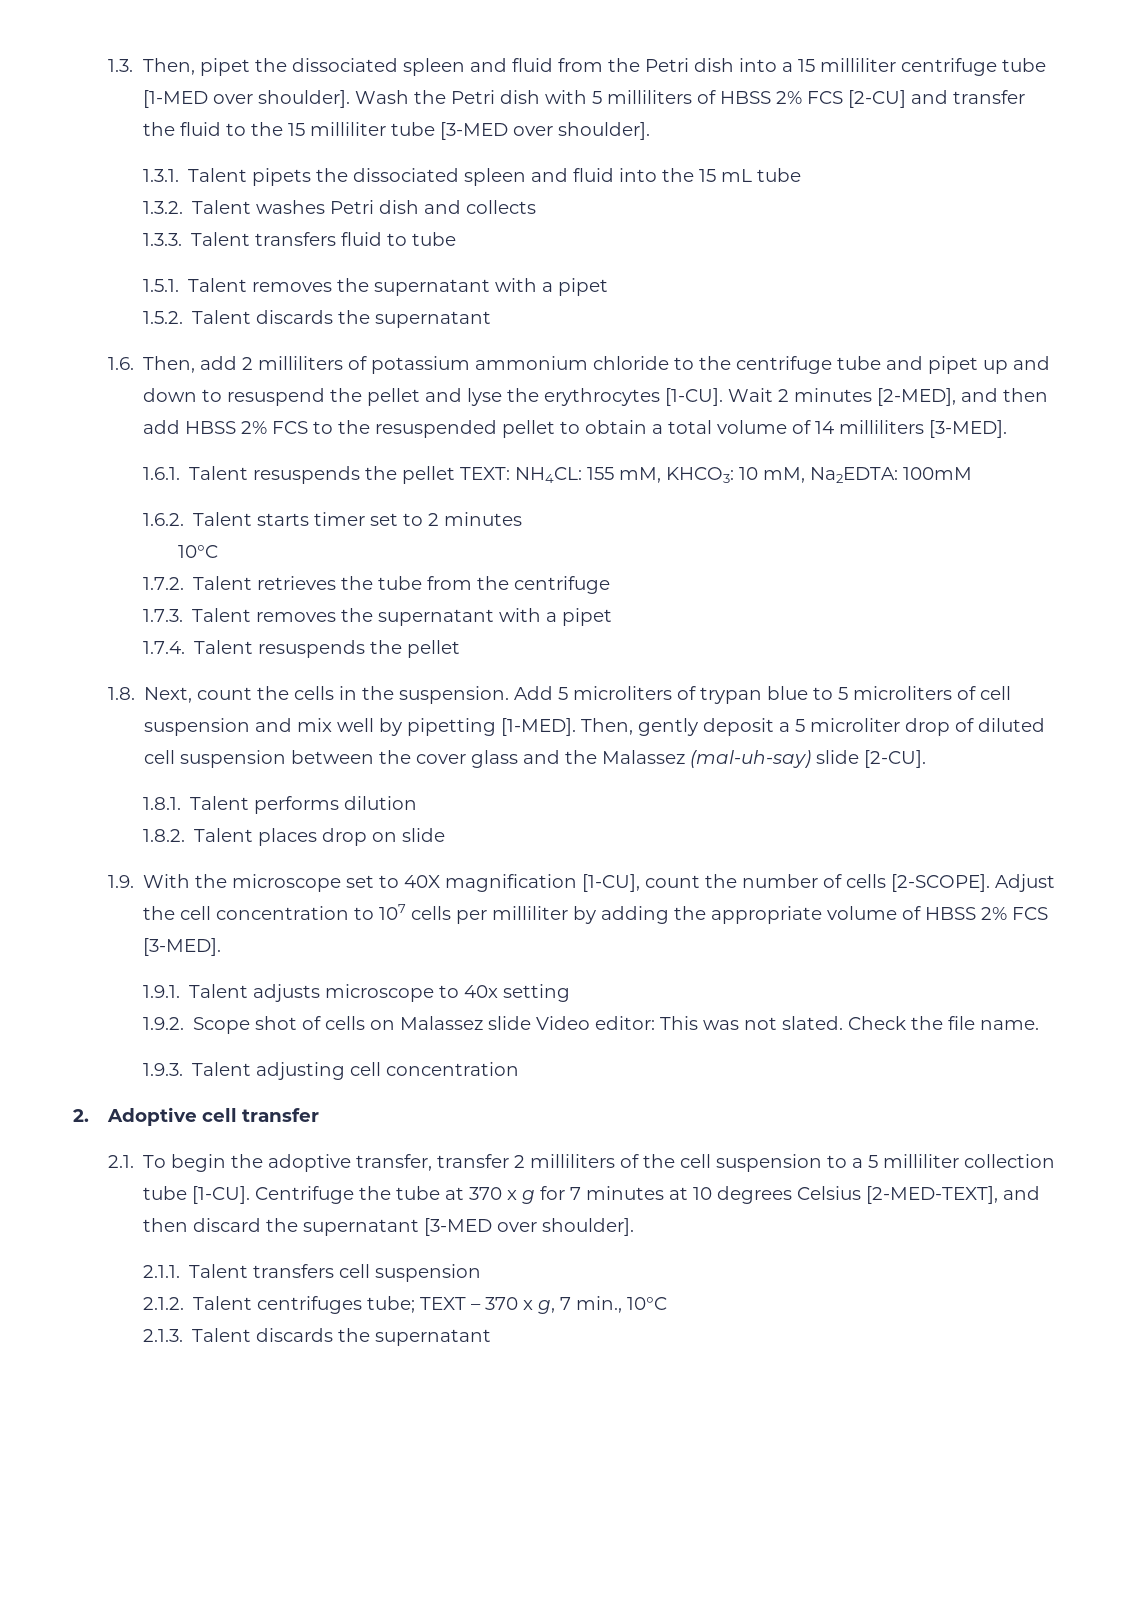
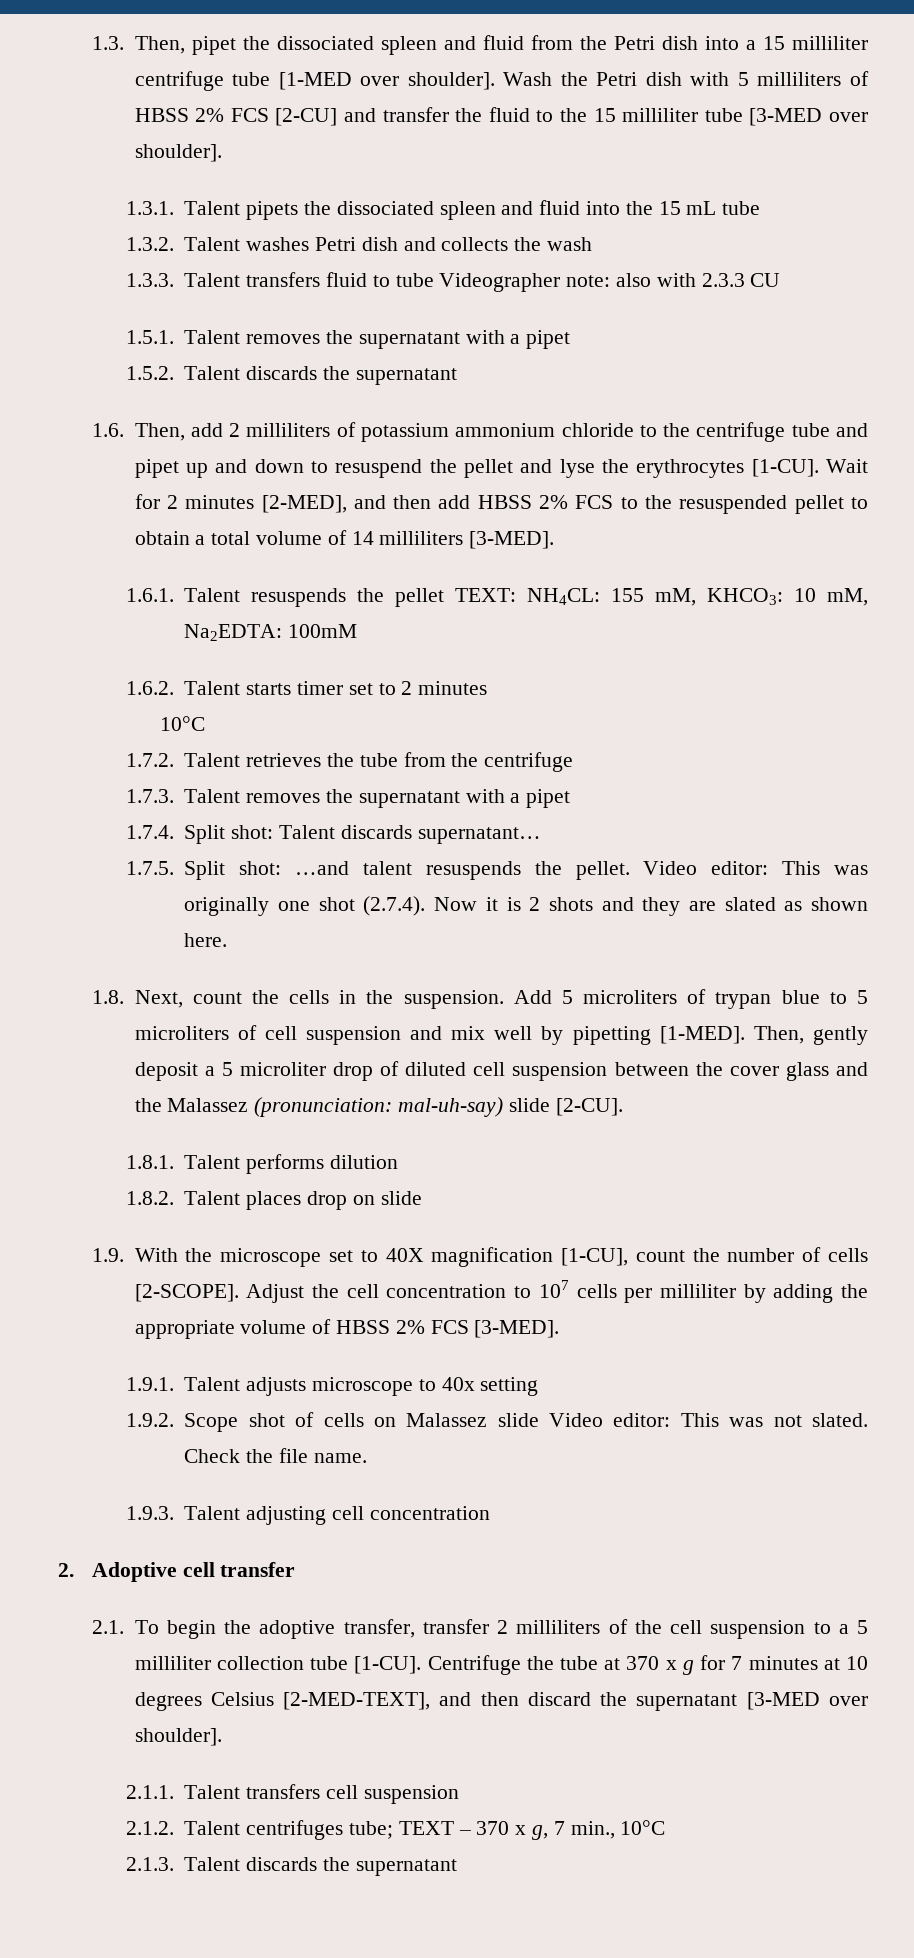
- 1.3.2. Talent washes Petri dish and collects
+ 1.3.2. Talent washes Petri dish and collects the wash
- 1.3.3. Talent transfers fluid to tube
+ 1.3.3. Talent transfers fluid to tube Videographer note: also with 2.3.3 CU
- Wait 2 minutes [2-MED], and then add HBSS 2% FCS to the resuspended pellet to obtain a total volume of 14 milliliters [3-MED].
+ Wait for 2 minutes [2-MED], and then add HBSS 2% FCS to the resuspended pellet to obtain a total volume of 14 milliliters [3-MED].
- 1.7.4. Talent resuspends the pellet
+ 1.7.4. Split shot: Talent discards supernatant…
+ 1.7.5. Split shot: …and talent resuspends the pellet. Video editor: This was originally one shot (2.7.4). Now it is 2 shots and they are slated as shown here.
- Then, gently deposit a 5 microliter drop of diluted cell suspension between the cover glass and the Malassez (mal-uh-say) slide [2-CU].
+ Then, gently deposit a 5 microliter drop of diluted cell suspension between the cover glass and the Malassez (pronunciation: mal-uh-say) slide [2-CU].

